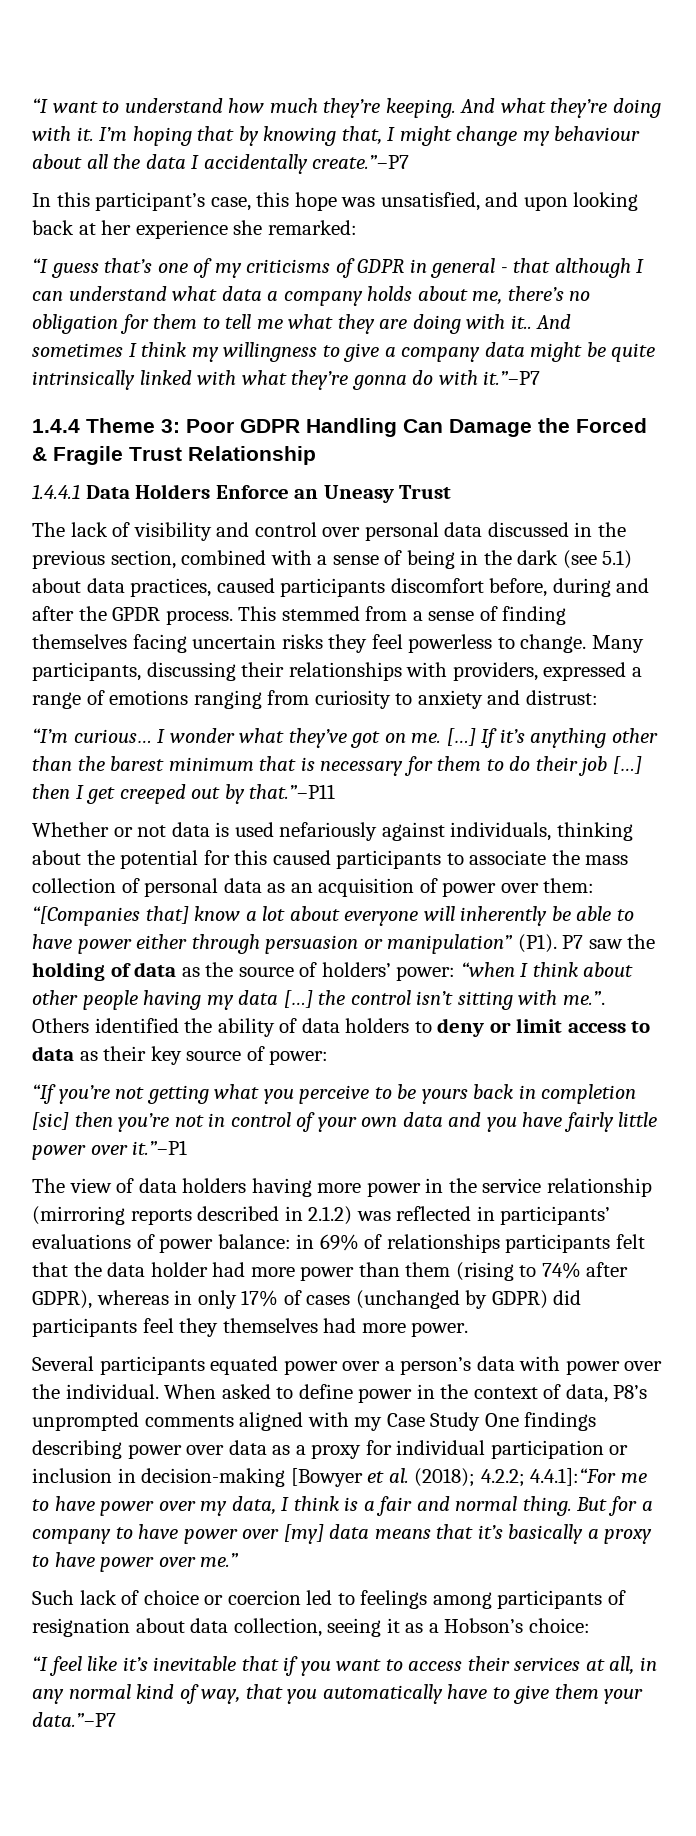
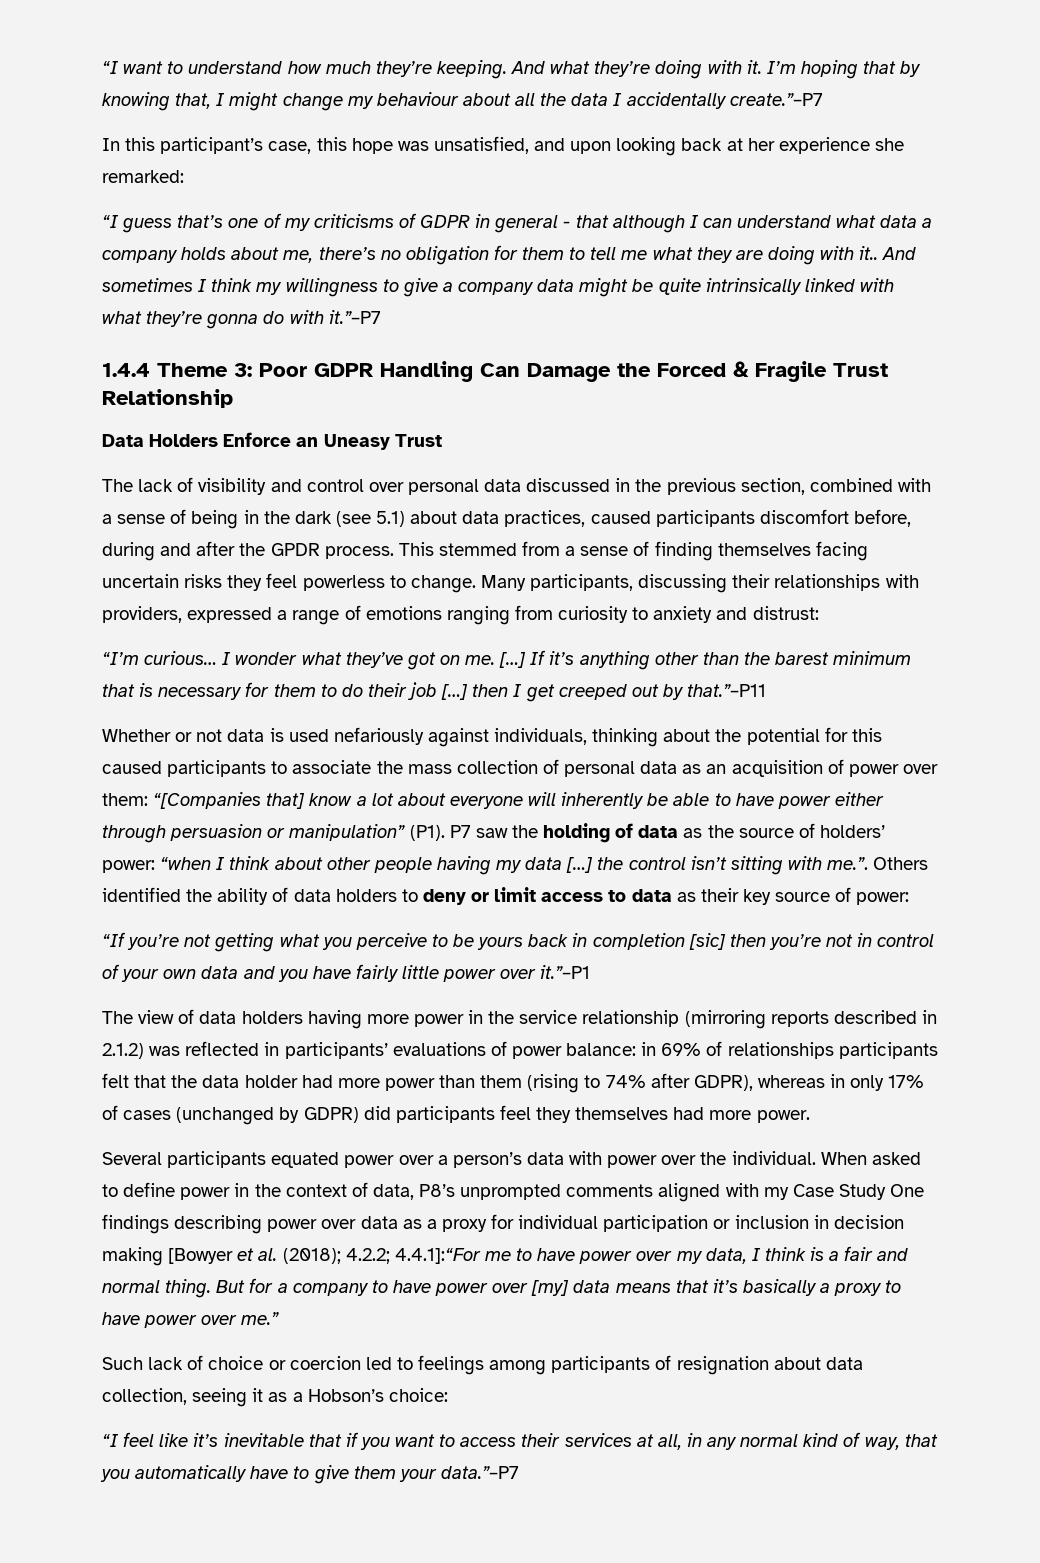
- 1.4.4.1 Data Holders Enforce an Uneasy Trust
+ Data Holders Enforce an Uneasy Trust
- When asked to define power in the context of data, P8’s unprompted comments aligned with my Case Study One findings describing power over data as a proxy for individual participation or inclusion in decision-making [Bowyer et al. (2018); 4.2.2; 4.4.1]:“For me to have power over my data, I think is a fair and normal thing.
+ When asked to define power in the context of data, P8’s unprompted comments aligned with my Case Study One findings describing power over data as a proxy for individual participation or inclusion in decision making [Bowyer et al. (2018); 4.2.2; 4.4.1]:“For me to have power over my data, I think is a fair and normal thing.

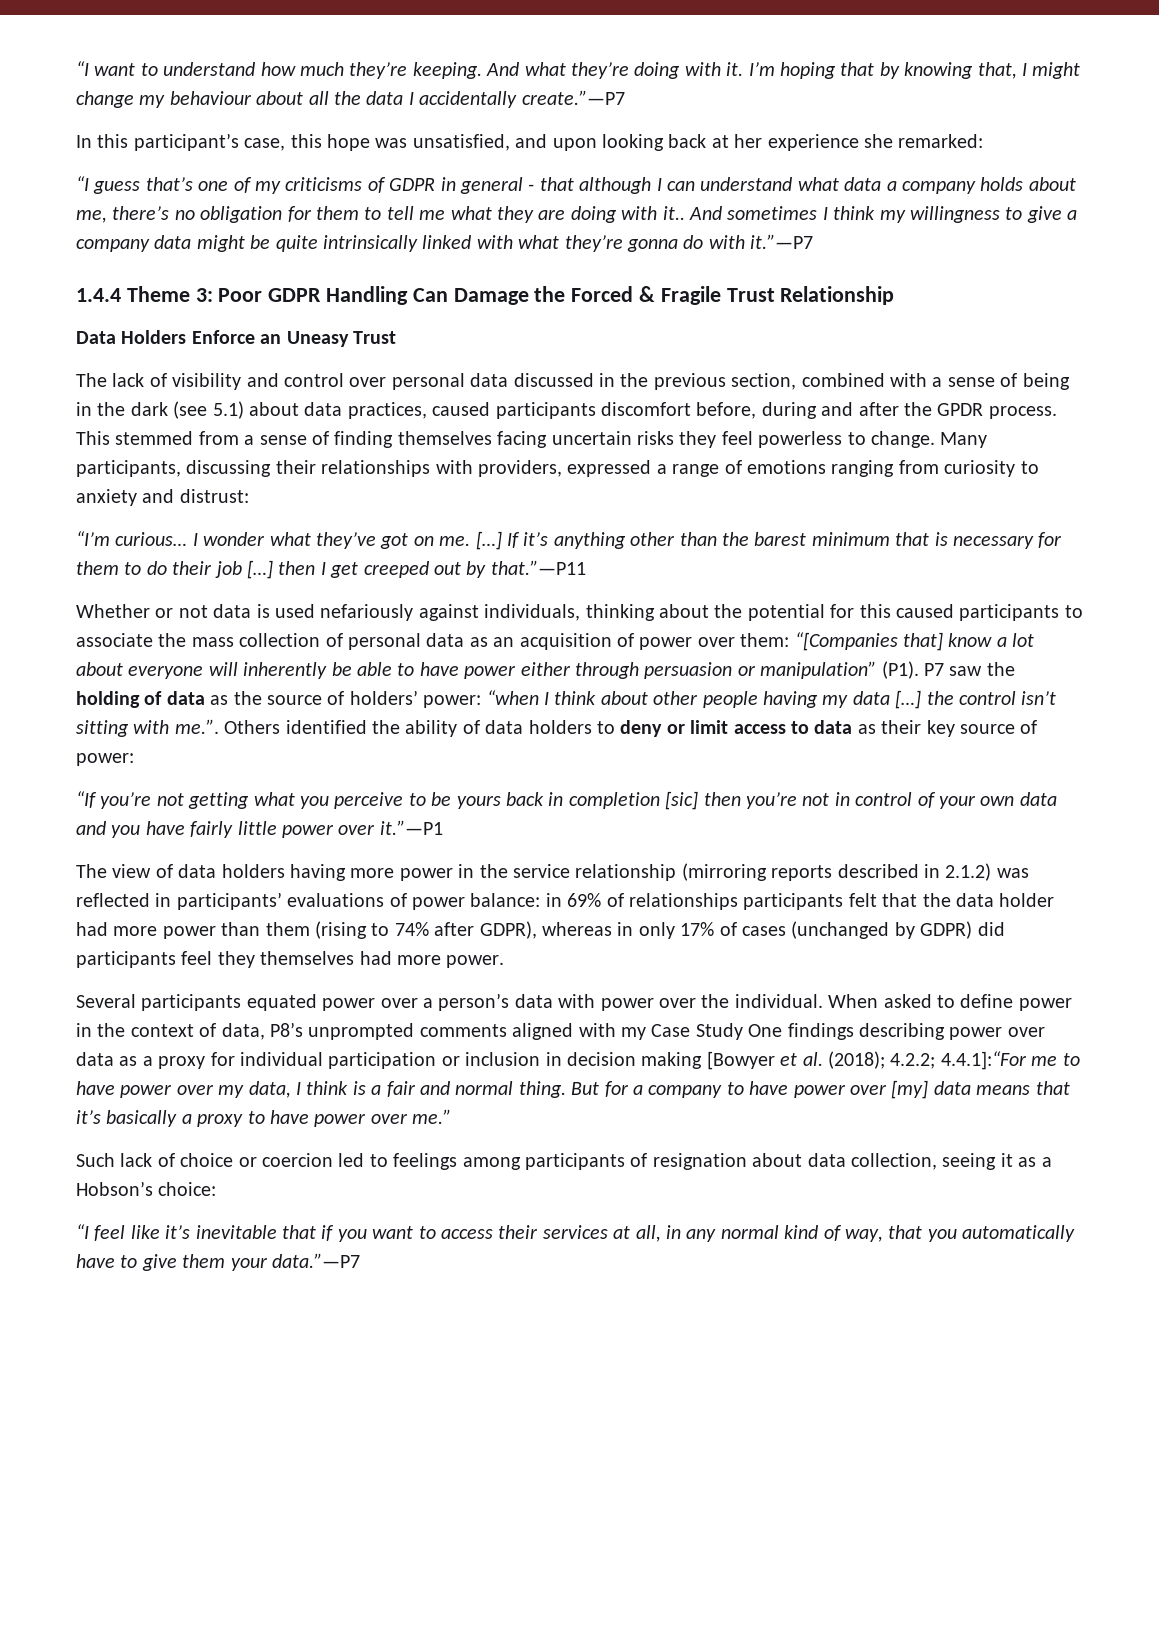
- I’m hoping that by knowing that, I might change my behaviour about all the data I accidentally create.”–P7
+ I’m hoping that by knowing that, I might change my behaviour about all the data I accidentally create.”—P7
- And sometimes I think my willingness to give a company data might be quite intrinsically linked with what they’re gonna do with it.”–P7
+ And sometimes I think my willingness to give a company data might be quite intrinsically linked with what they’re gonna do with it.”—P7
- If it’s anything other than the barest minimum that is necessary for them to do their job […] then I get creeped out by that.”–P11
+ If it’s anything other than the barest minimum that is necessary for them to do their job […] then I get creeped out by that.”—P11
- “If you’re not getting what you perceive to be yours back in completion [sic] then you’re not in control of your own data and you have fairly little power over it.”–P1
+ “If you’re not getting what you perceive to be yours back in completion [sic] then you’re not in control of your own data and you have fairly little power over it.”—P1
- “I feel like it’s inevitable that if you want to access their services at all, in any normal kind of way, that you automatically have to give them your data.”–P7
+ “I feel like it’s inevitable that if you want to access their services at all, in any normal kind of way, that you automatically have to give them your data.”—P7

